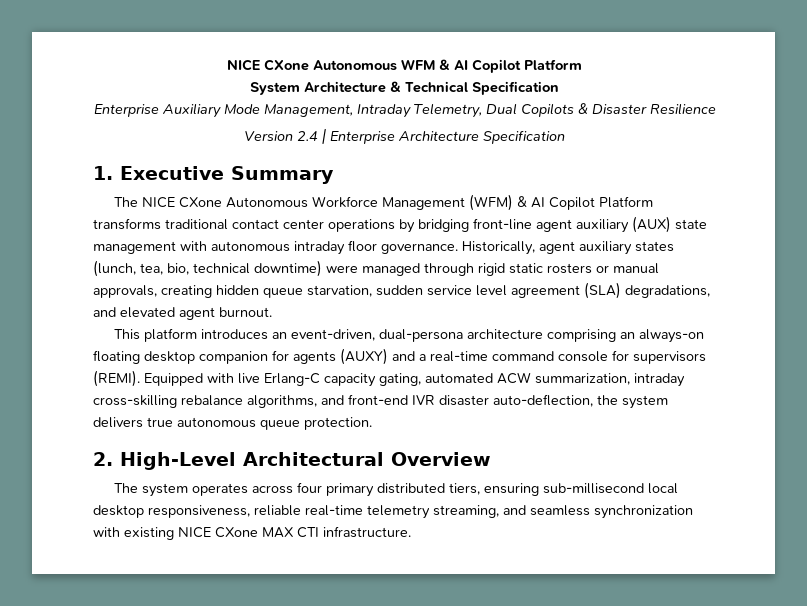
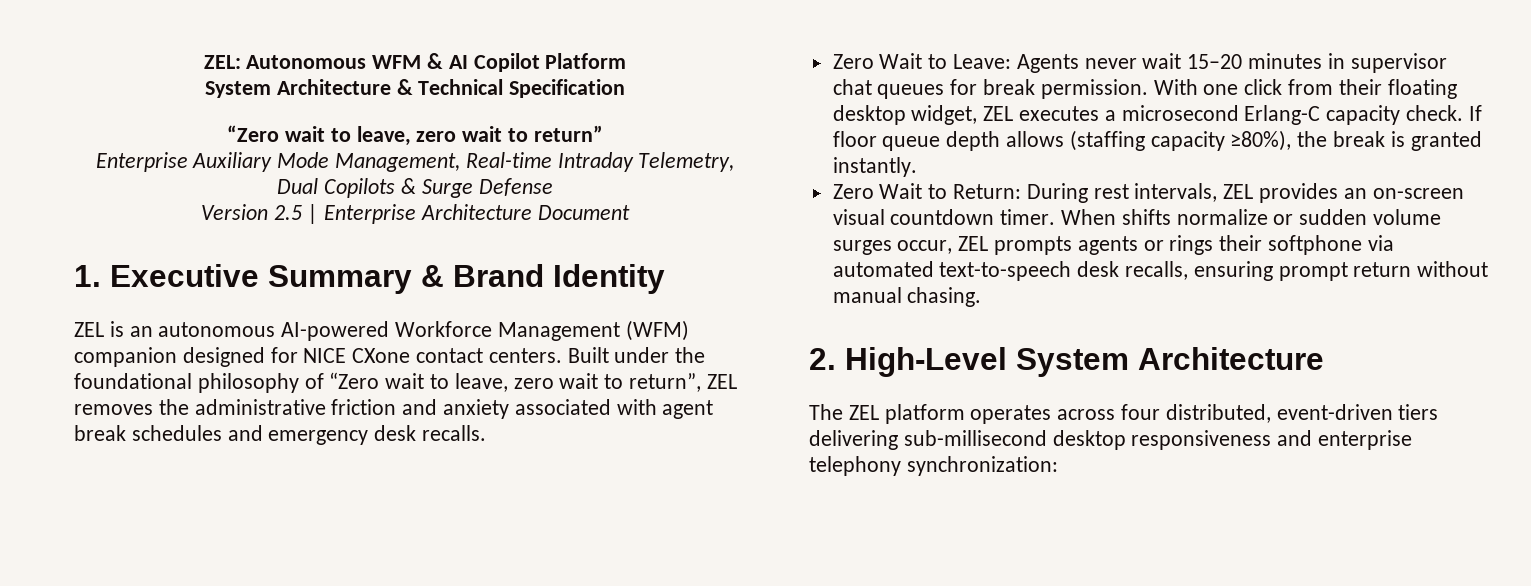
- NICE CXone Autonomous WFM & AI Copilot Platform
+ ZEL: Autonomous WFM & AI Copilot Platform
+ “Zero wait to leave, zero wait to return”
- Enterprise Auxiliary Mode Management, Intraday Telemetry, Dual Copilots & Disaster Resilience
+ Enterprise Auxiliary Mode Management, Real-time Intraday Telemetry, Dual Copilots & Surge Defense
- Version 2.4 | Enterprise Architecture Specification
+ Version 2.5 | Enterprise Architecture Document
- 1. Executive Summary
- The NICE CXone Autonomous Workforce Management (WFM) & AI Copilot Platform transforms traditional contact center operations by bridging front-line agent auxiliary (AUX) state management with autonomous intraday floor governance. Historically, agent auxiliary states (lunch, tea, bio, technical downtime) were managed through rigid static rosters or manual approvals, creating hidden queue starvation, sudden service level agreement (SLA) degradations, and elevated agent burnout.
- This platform introduces an event-driven, dual-persona architecture comprising an always-on floating desktop companion for agents (AUXY) and a real-time command console for supervisors (REMI). Equipped with live Erlang-C capacity gating, automated ACW summarization, intraday cross-skilling rebalance algorithms, and front-end IVR disaster auto-deflection, the system delivers true autonomous queue protection.
+ 1. Executive Summary & Brand Identity
+ ZEL is an autonomous AI-powered Workforce Management (WFM) companion designed for NICE CXone contact centers. Built under the foundational philosophy of “Zero wait to leave, zero wait to return”, ZEL removes the administrative friction and anxiety associated with agent break schedules and emergency desk recalls.
+ Zero Wait to Leave: Agents never wait 15–20 minutes in supervisor chat queues for break permission. With one click from their floating desktop widget, ZEL executes a microsecond Erlang-C capacity check. If floor queue depth allows (staffing capacity ≥80%), the break is granted instantly.
+ Zero Wait to Return: During rest intervals, ZEL provides an on-screen visual countdown timer. When shifts normalize or sudden volume surges occur, ZEL prompts agents or rings their softphone via automated text-to-speech desk recalls, ensuring prompt return without manual chasing.
- 2. High-Level Architectural Overview
- The system operates across four primary distributed tiers, ensuring sub-millisecond local desktop responsiveness, reliable real-time telemetry streaming, and seamless synchronization with existing NICE CXone MAX CTI infrastructure.
+ 2. High-Level System Architecture
+ The ZEL platform operates across four distributed, event-driven tiers delivering sub-millisecond desktop responsiveness and enterprise telephony synchronization:

